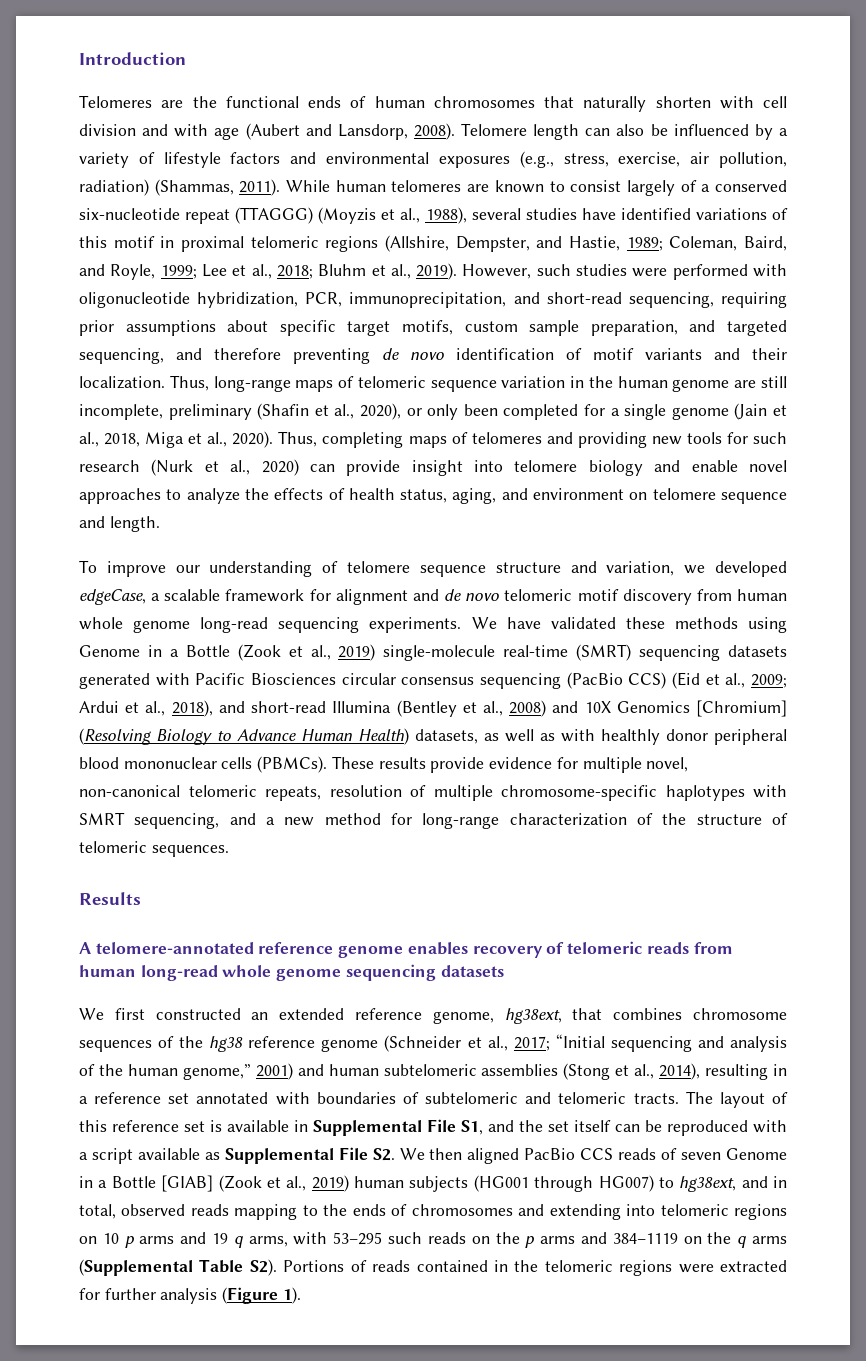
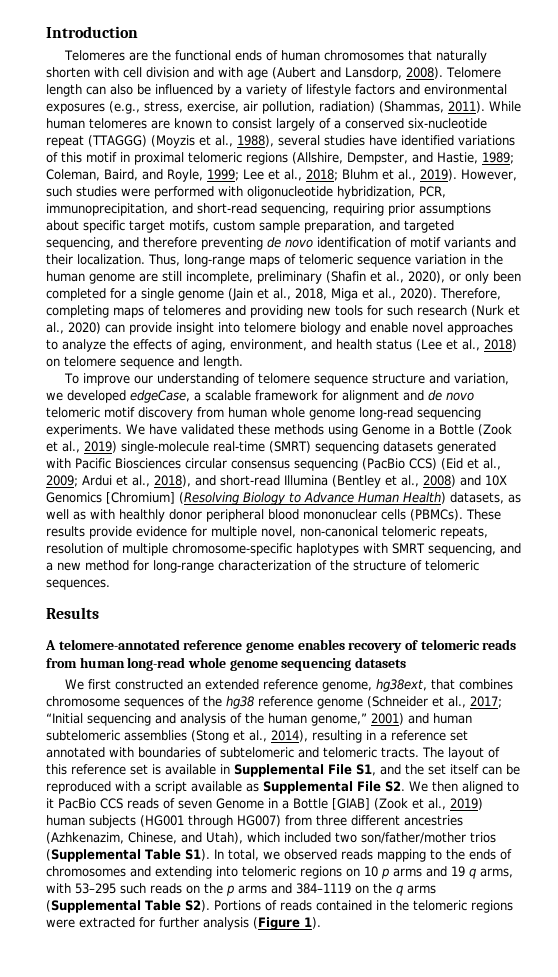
- Thus, completing maps of telomeres and providing new tools for such research (Nurk et al., 2020) can provide insight into telomere biology and enable novel approaches to analyze the effects of health status, aging, and environment on telomere sequence and length.
+ Therefore, completing maps of telomeres and providing new tools for such research (Nurk et al., 2020) can provide insight into telomere biology and enable novel approaches to analyze the effects of aging, environment, and health status (Lee et al., 2018) on telomere sequence and length.
- The layout of this reference set is available in Supplemental File S1, and the set itself can be reproduced with a script available as Supplemental File S2. We then aligned PacBio CCS reads of seven Genome in a Bottle [GIAB] (Zook et al., 2019) human subjects (HG001 through HG007) to hg38ext, and in total, observed reads mapping to the ends of chromosomes and extending into telomeric regions on 10 p arms and 19 q arms, with 53–295 such reads on the p arms and 384–1119 on the q arms (Supplemental Table S2). Portions of reads contained in the telomeric regions were extracted for further analysis (Figure 1).
+ The layout of this reference set is available in Supplemental File S1, and the set itself can be reproduced with a script available as Supplemental File S2. We then aligned to it PacBio CCS reads of seven Genome in a Bottle [GIAB] (Zook et al., 2019) human subjects (HG001 through HG007) from three different ancestries (Azhkenazim, Chinese, and Utah), which included two son/father/mother trios (Supplemental Table S1). In total, we observed reads mapping to the ends of chromosomes and extending into telomeric regions on 10 p arms and 19 q arms, with 53–295 such reads on the p arms and 384–1119 on the q arms (Supplemental Table S2). Portions of reads contained in the telomeric regions were extracted for further analysis (Figure 1).

